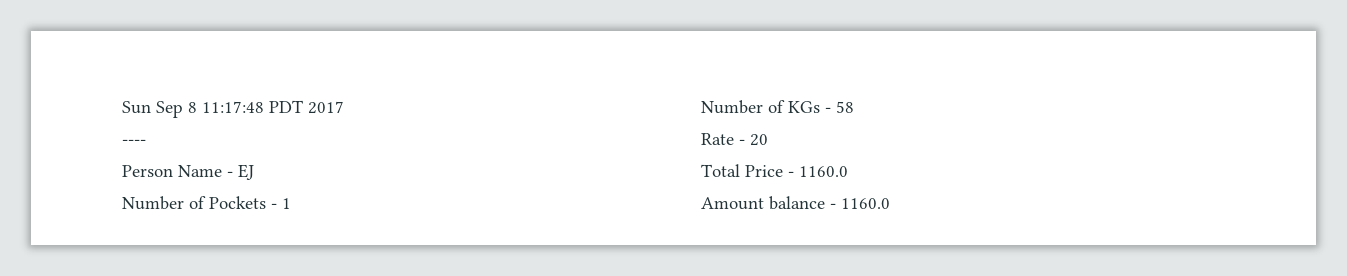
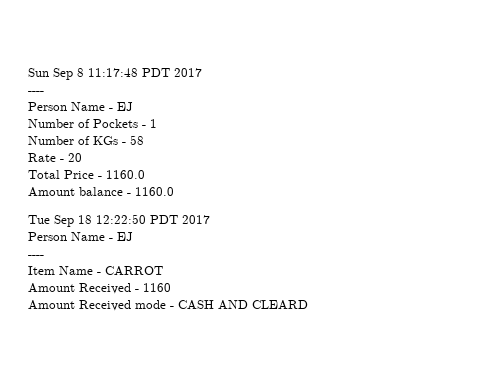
+ Tue Sep 18 12:22:50 PDT 2017
+ Person Name - EJ
+ ----
+ Item Name - CARROT
+ Amount Received - 1160
+ Amount Received mode - CASH AND CLEARD

